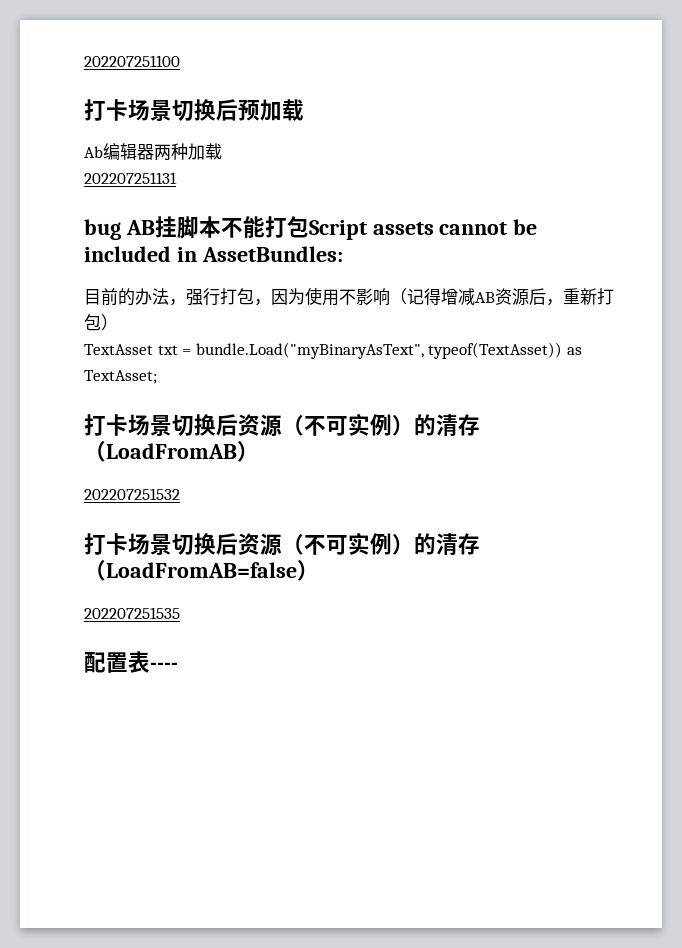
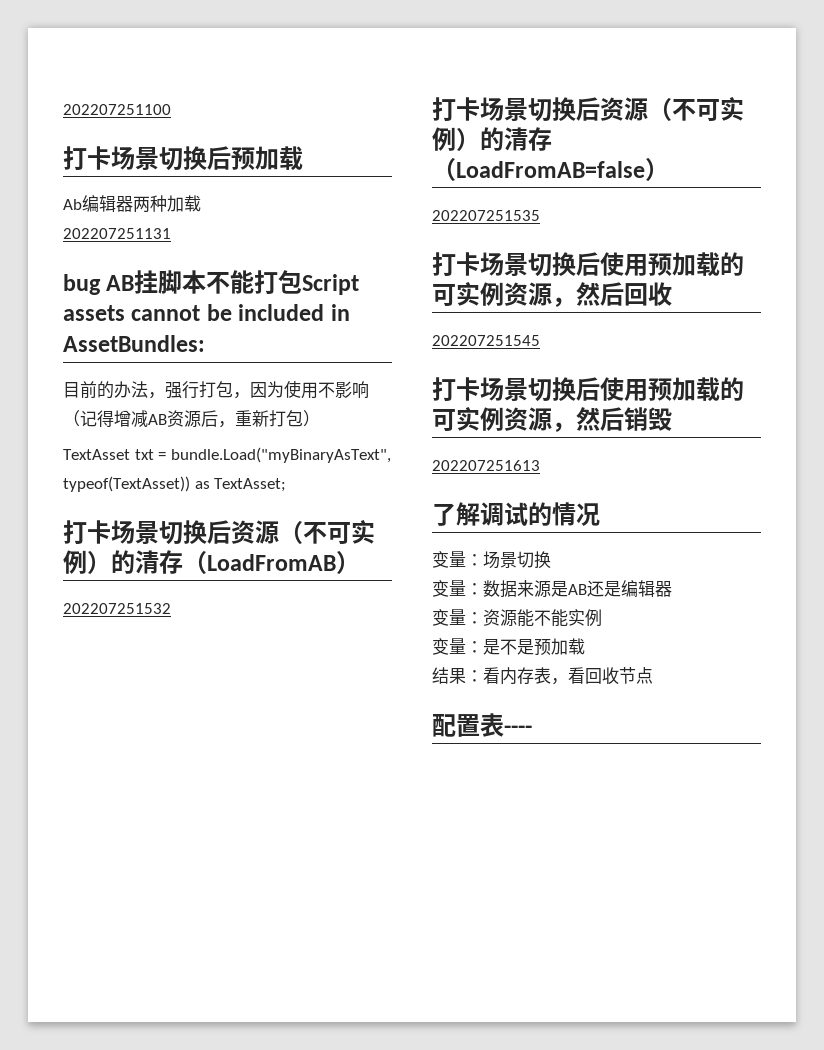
+ 打卡场景切换后使用预加载的可实例资源，然后回收
+ 202207251545
+ 打卡场景切换后使用预加载的可实例资源，然后销毁
+ 202207251613
+ 了解调试的情况
+ 变量：场景切换
+ 变量：数据来源是AB还是编辑器
+ 变量：资源能不能实例
+ 变量：是不是预加载
+ 结果：看内存表，看回收节点

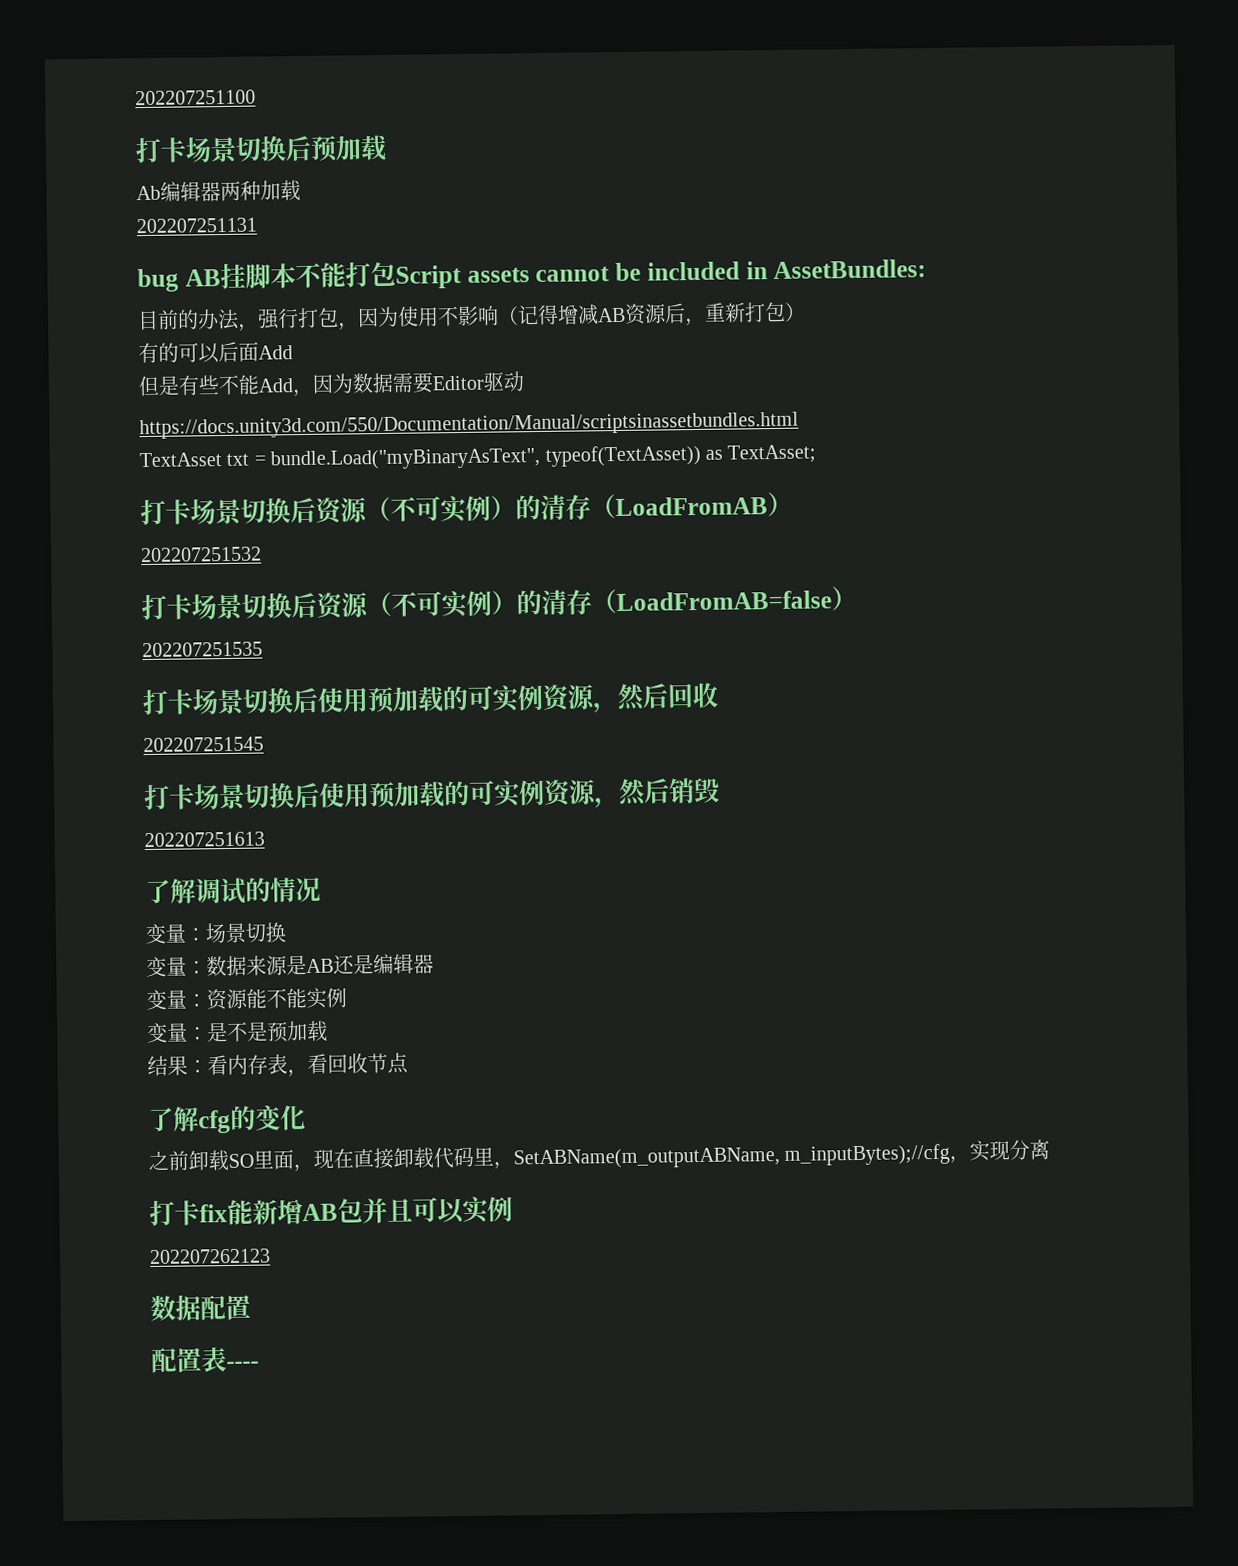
+ 有的可以后面Add
+ 但是有些不能Add，因为数据需要Editor驱动
+ https://docs.unity3d.com/550/Documentation/Manual/scriptsinassetbundles.html
+ 了解cfg的变化
+ 之前卸载SO里面，现在直接卸载代码里，SetABName(m_outputABName, m_inputBytes);//cfg，实现分离
+ 打卡fix能新增AB包并且可以实例
+ 202207262123
+ 数据配置

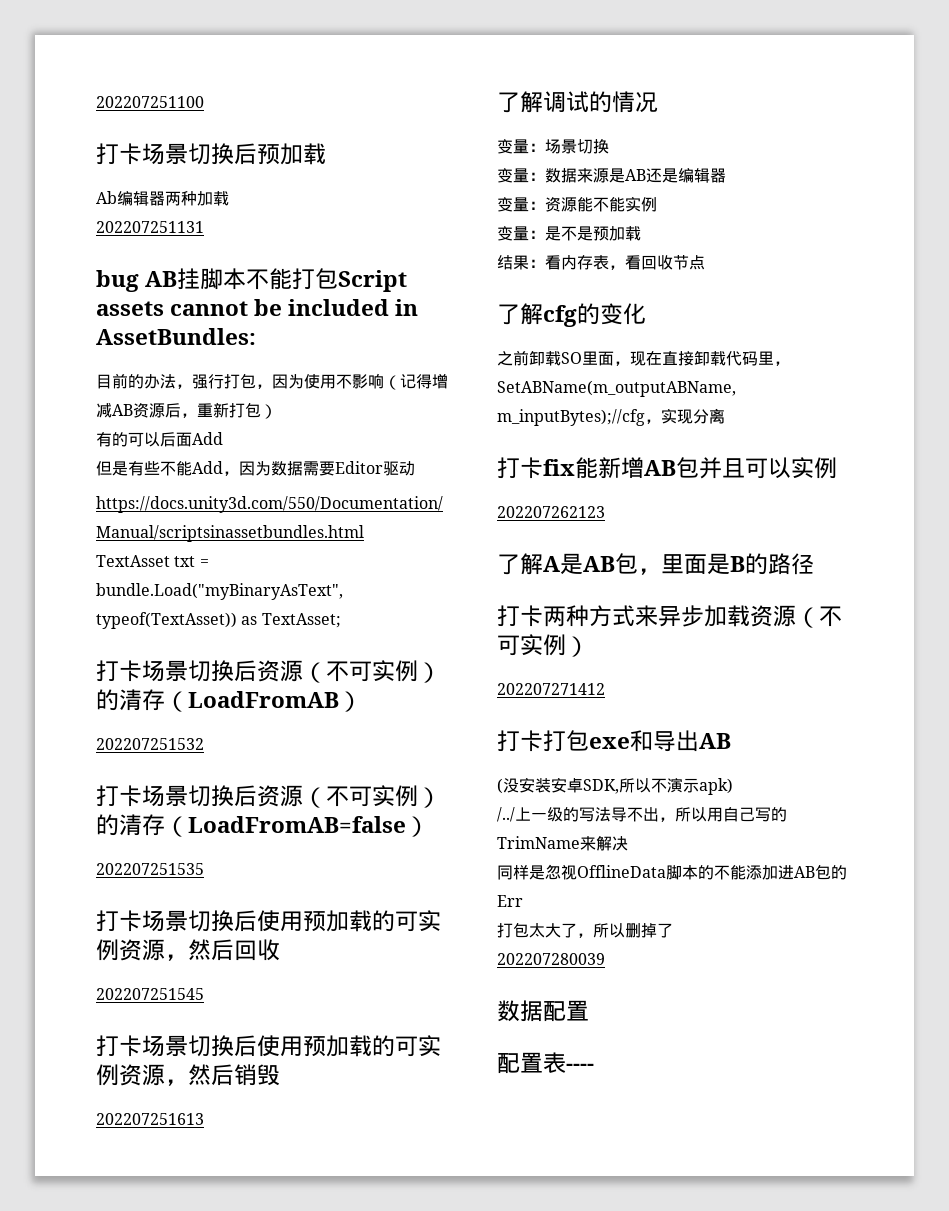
+ 了解A是AB包，里面是B的路径
+ 打卡两种方式来异步加载资源（不可实例）
+ 202207271412
+ 打卡打包exe和导出AB
+ (没安装安卓SDK,所以不演示apk)
+ /../上一级的写法导不出，所以用自己写的TrimName来解决
+ 同样是忽视OfflineData脚本的不能添加进AB包的Err
+ 打包太大了，所以删掉了
+ 202207280039

